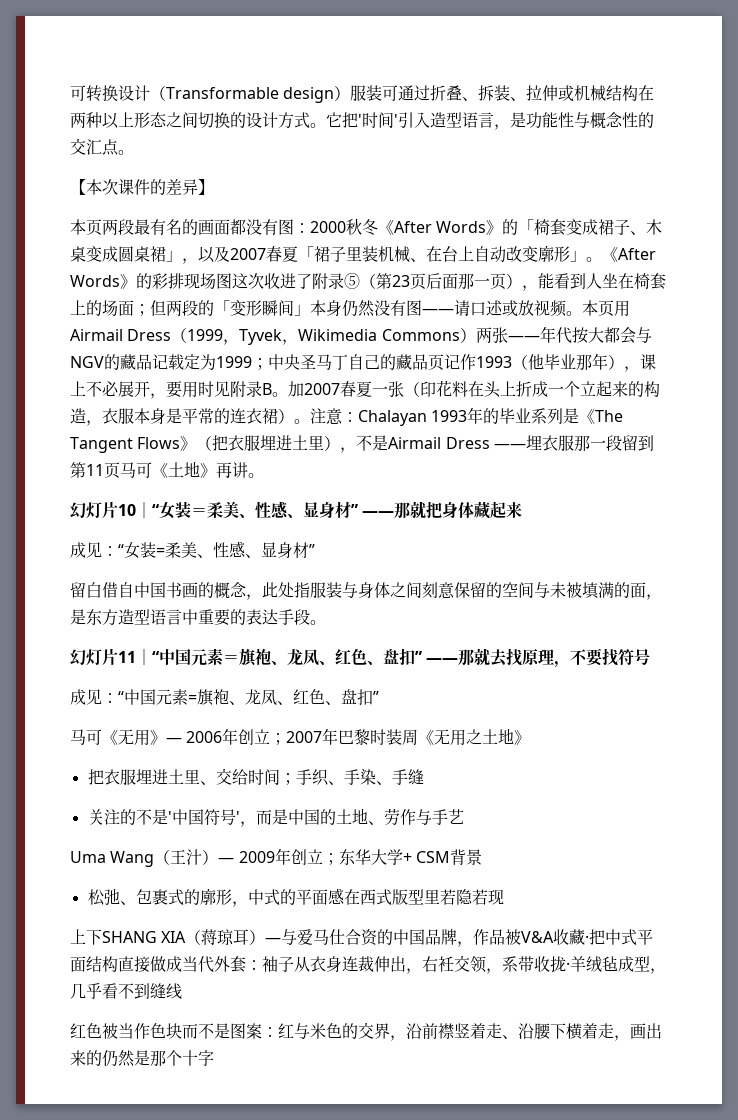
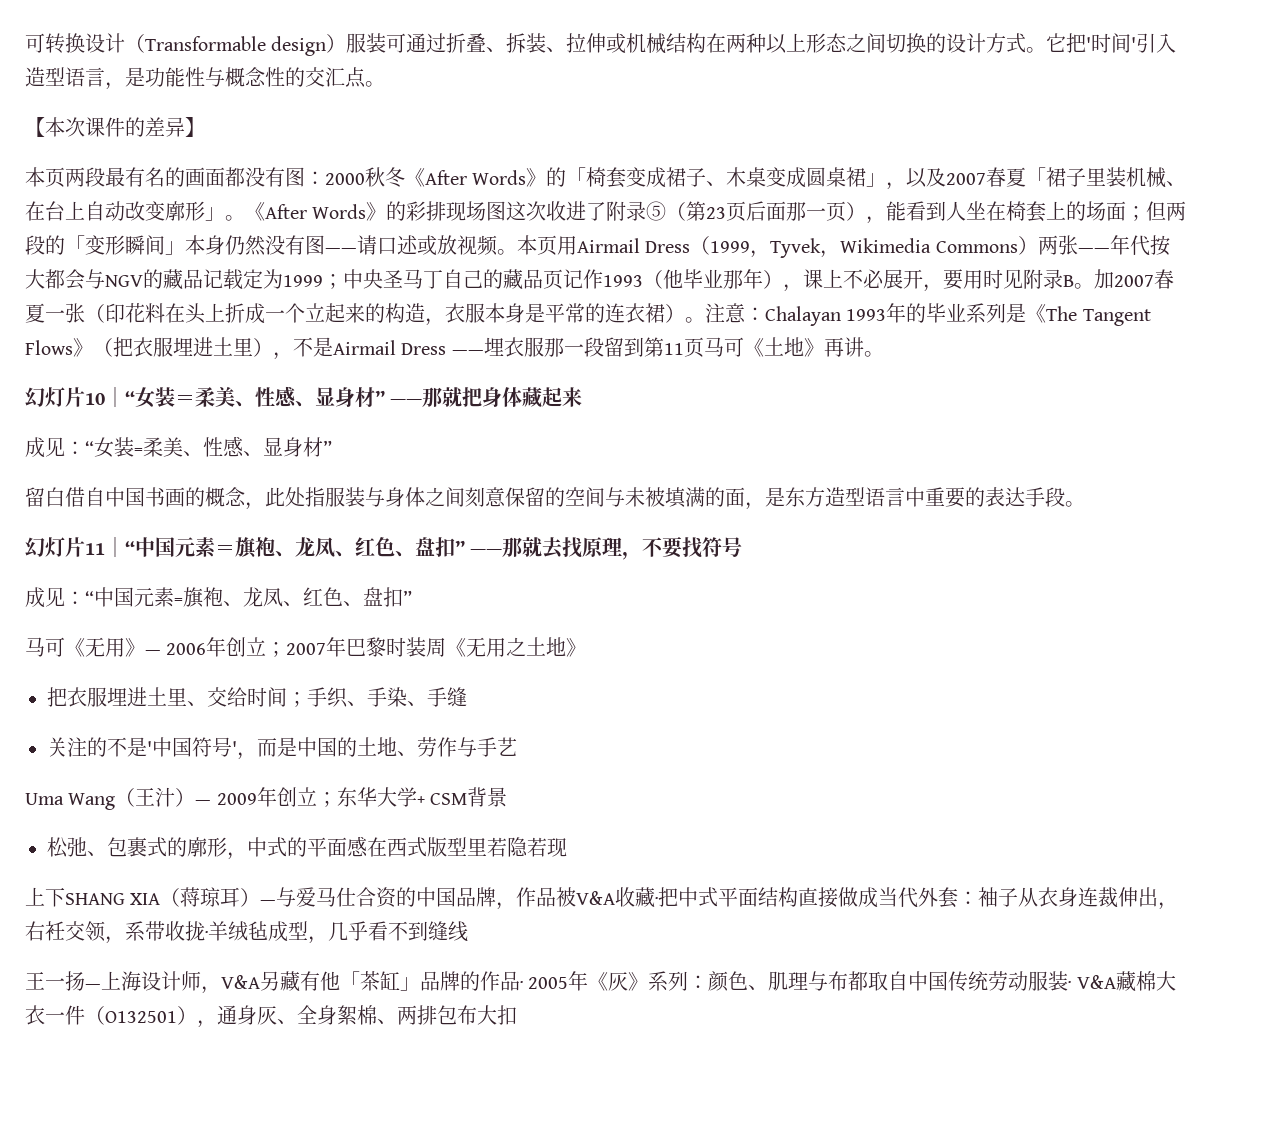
- 红色被当作色块而不是图案：红与米色的交界，沿前襟竖着走、沿腰下横着走，画出来的仍然是那个十字
+ 王一扬—上海设计师，V&A另藏有他「茶缸」品牌的作品· 2005年《灰》系列：颜色、肌理与布都取自中国传统劳动服装· V&A藏棉大衣一件（O132501），通身灰、全身絮棉、两排包布大扣

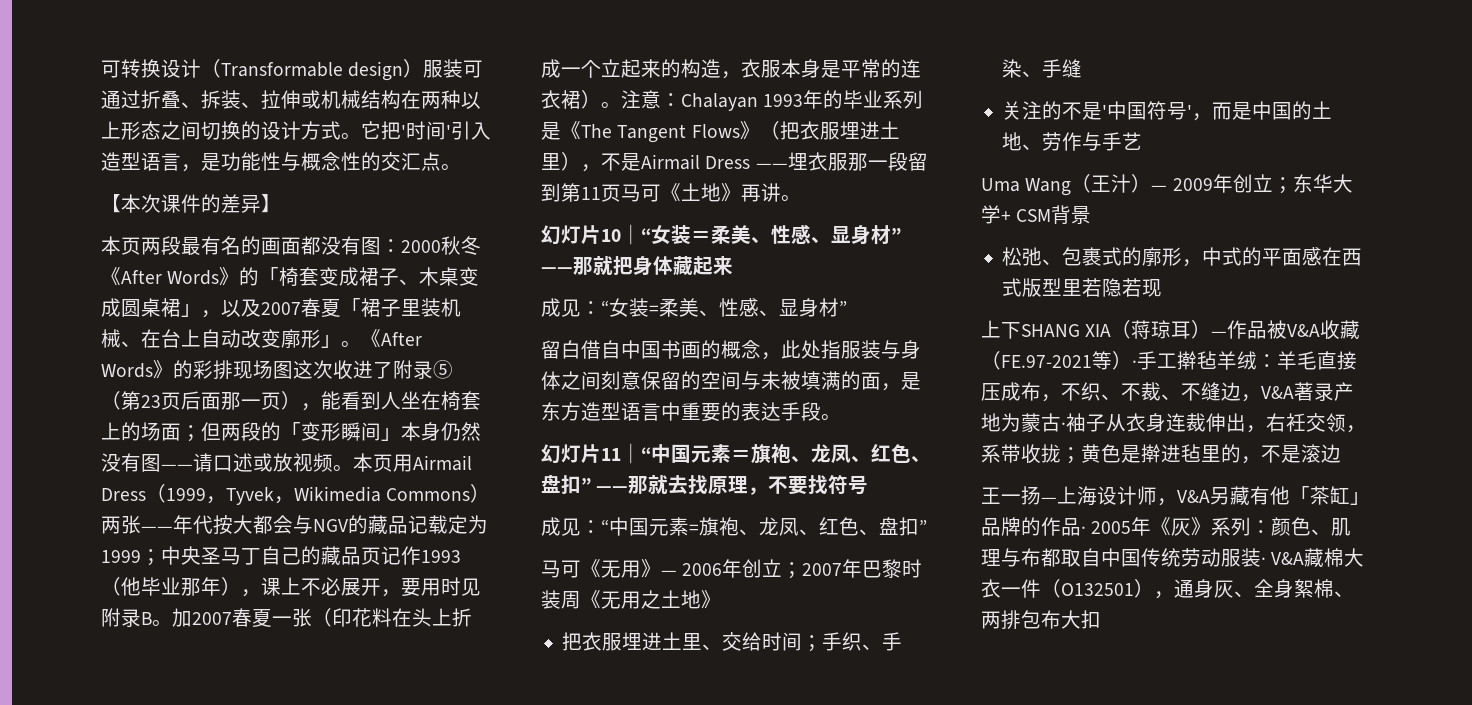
- 上下SHANG XIA（蒋琼耳）—与爱马仕合资的中国品牌，作品被V&A收藏·把中式平面结构直接做成当代外套：袖子从衣身连裁伸出，右衽交领，系带收拢·羊绒毡成型，几乎看不到缝线
+ 上下SHANG XIA（蒋琼耳）—作品被V&A收藏（FE.97-2021等）·手工擀毡羊绒：羊毛直接压成布，不织、不裁、不缝边，V&A著录产地为蒙古·袖子从衣身连裁伸出，右衽交领，系带收拢；黄色是擀进毡里的，不是滚边

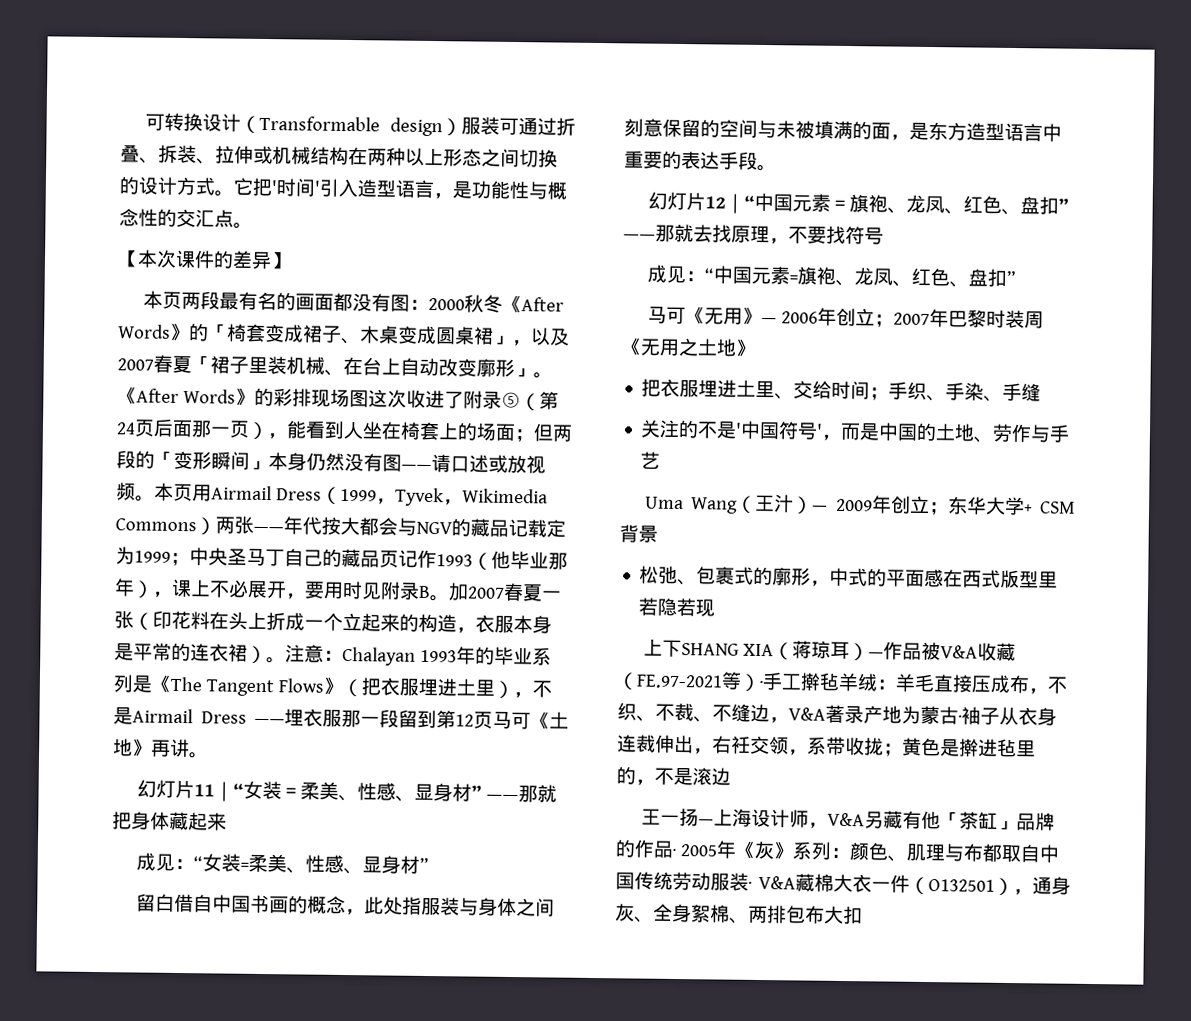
- 《After Words》的彩排现场图这次收进了附录⑤（第23页后面那一页），能看到人坐在椅套上的场面；但两段的「变形瞬间」本身仍然没有图——请口述或放视频。
+ 《After Words》的彩排现场图这次收进了附录⑤（第24页后面那一页），能看到人坐在椅套上的场面；但两段的「变形瞬间」本身仍然没有图——请口述或放视频。
- 注意：Chalayan 1993年的毕业系列是《The Tangent Flows》（把衣服埋进土里），不是Airmail Dress ——埋衣服那一段留到第11页马可《土地》再讲。
+ 注意：Chalayan 1993年的毕业系列是《The Tangent Flows》（把衣服埋进土里），不是Airmail Dress ——埋衣服那一段留到第12页马可《土地》再讲。
- 幻灯片10｜“女装＝柔美、性感、显身材” ——那就把身体藏起来
+ 幻灯片11｜“女装＝柔美、性感、显身材” ——那就把身体藏起来
- 幻灯片11｜“中国元素＝旗袍、龙凤、红色、盘扣” ——那就去找原理，不要找符号
+ 幻灯片12｜“中国元素＝旗袍、龙凤、红色、盘扣” ——那就去找原理，不要找符号

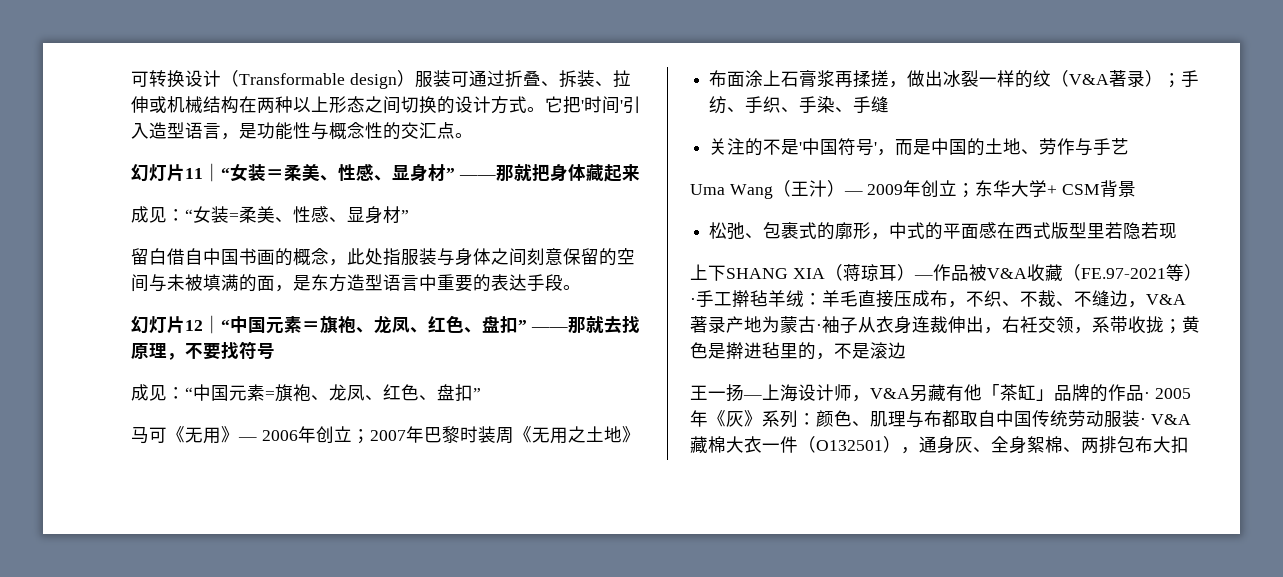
- 【本次课件的差异】
- 本页两段最有名的画面都没有图：2000秋冬《After Words》的「椅套变成裙子、木桌变成圆桌裙」，以及2007春夏「裙子里装机械、在台上自动改变廓形」。《After Words》的彩排现场图这次收进了附录⑤（第24页后面那一页），能看到人坐在椅套上的场面；但两段的「变形瞬间」本身仍然没有图——请口述或放视频。本页用Airmail Dress（1999，Tyvek，Wikimedia Commons）两张——年代按大都会与NGV的藏品记载定为1999；中央圣马丁自己的藏品页记作1993（他毕业那年），课上不必展开，要用时见附录B。加2007春夏一张（印花料在头上折成一个立起来的构造，衣服本身是平常的连衣裙）。注意：Chalayan 1993年的毕业系列是《The Tangent Flows》（把衣服埋进土里），不是Airmail Dress ——埋衣服那一段留到第12页马可《土地》再讲。
- 把衣服埋进土里、交给时间；手织、手染、手缝
+ 布面涂上石膏浆再揉搓，做出冰裂一样的纹（V&A著录）；手纺、手织、手染、手缝

